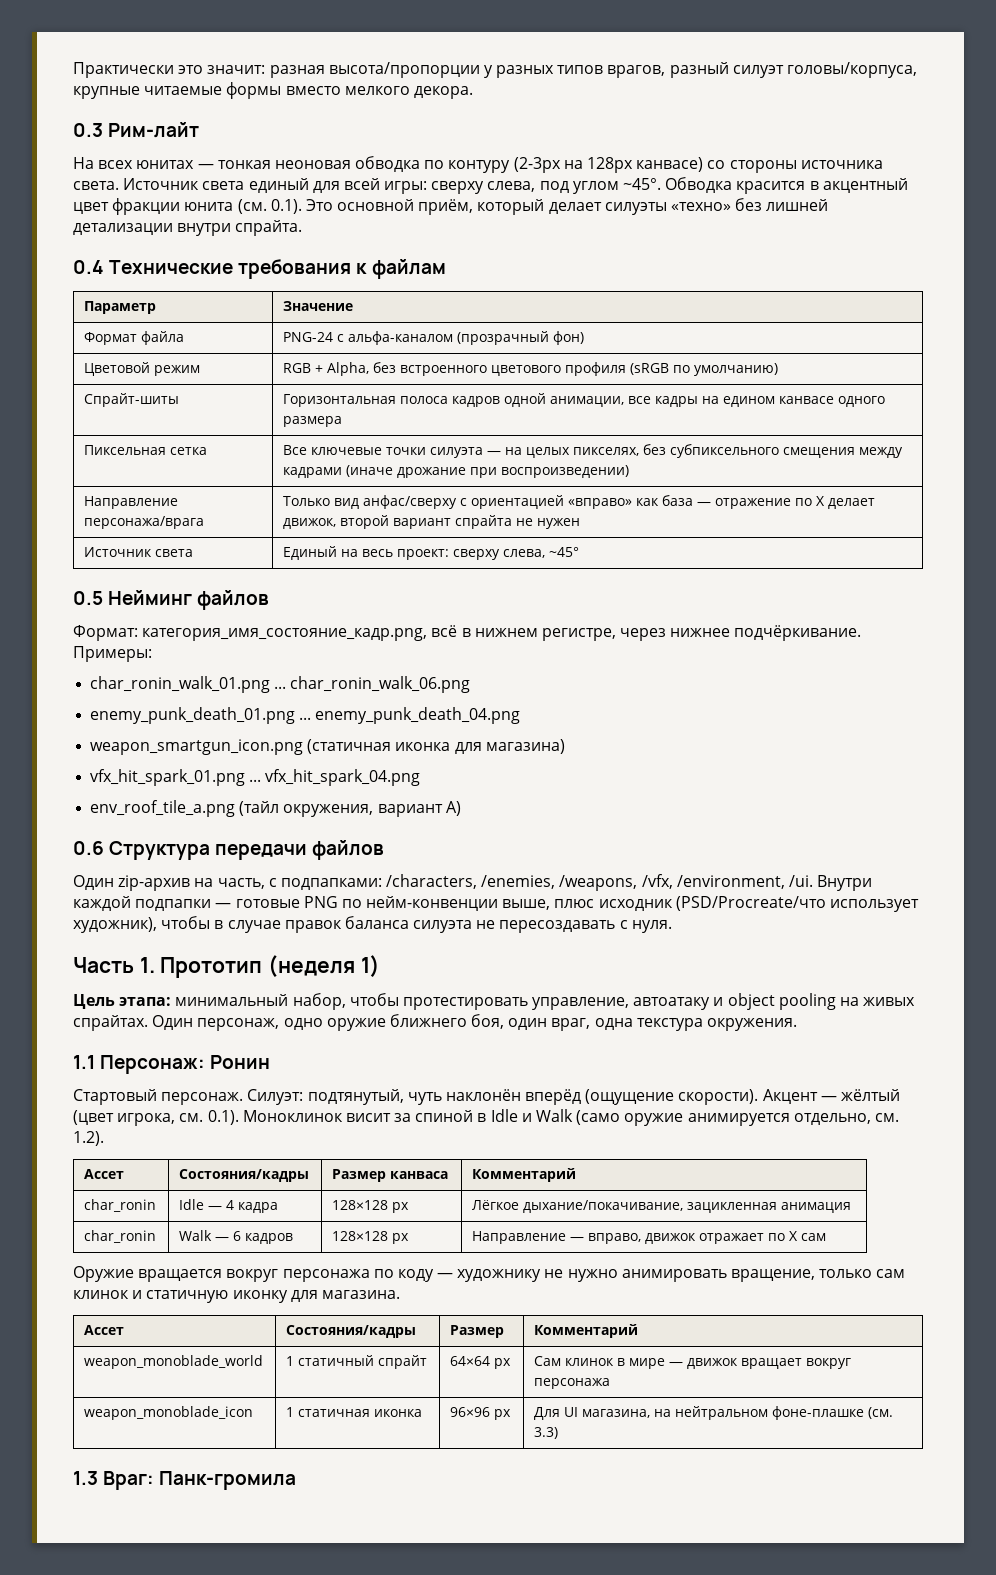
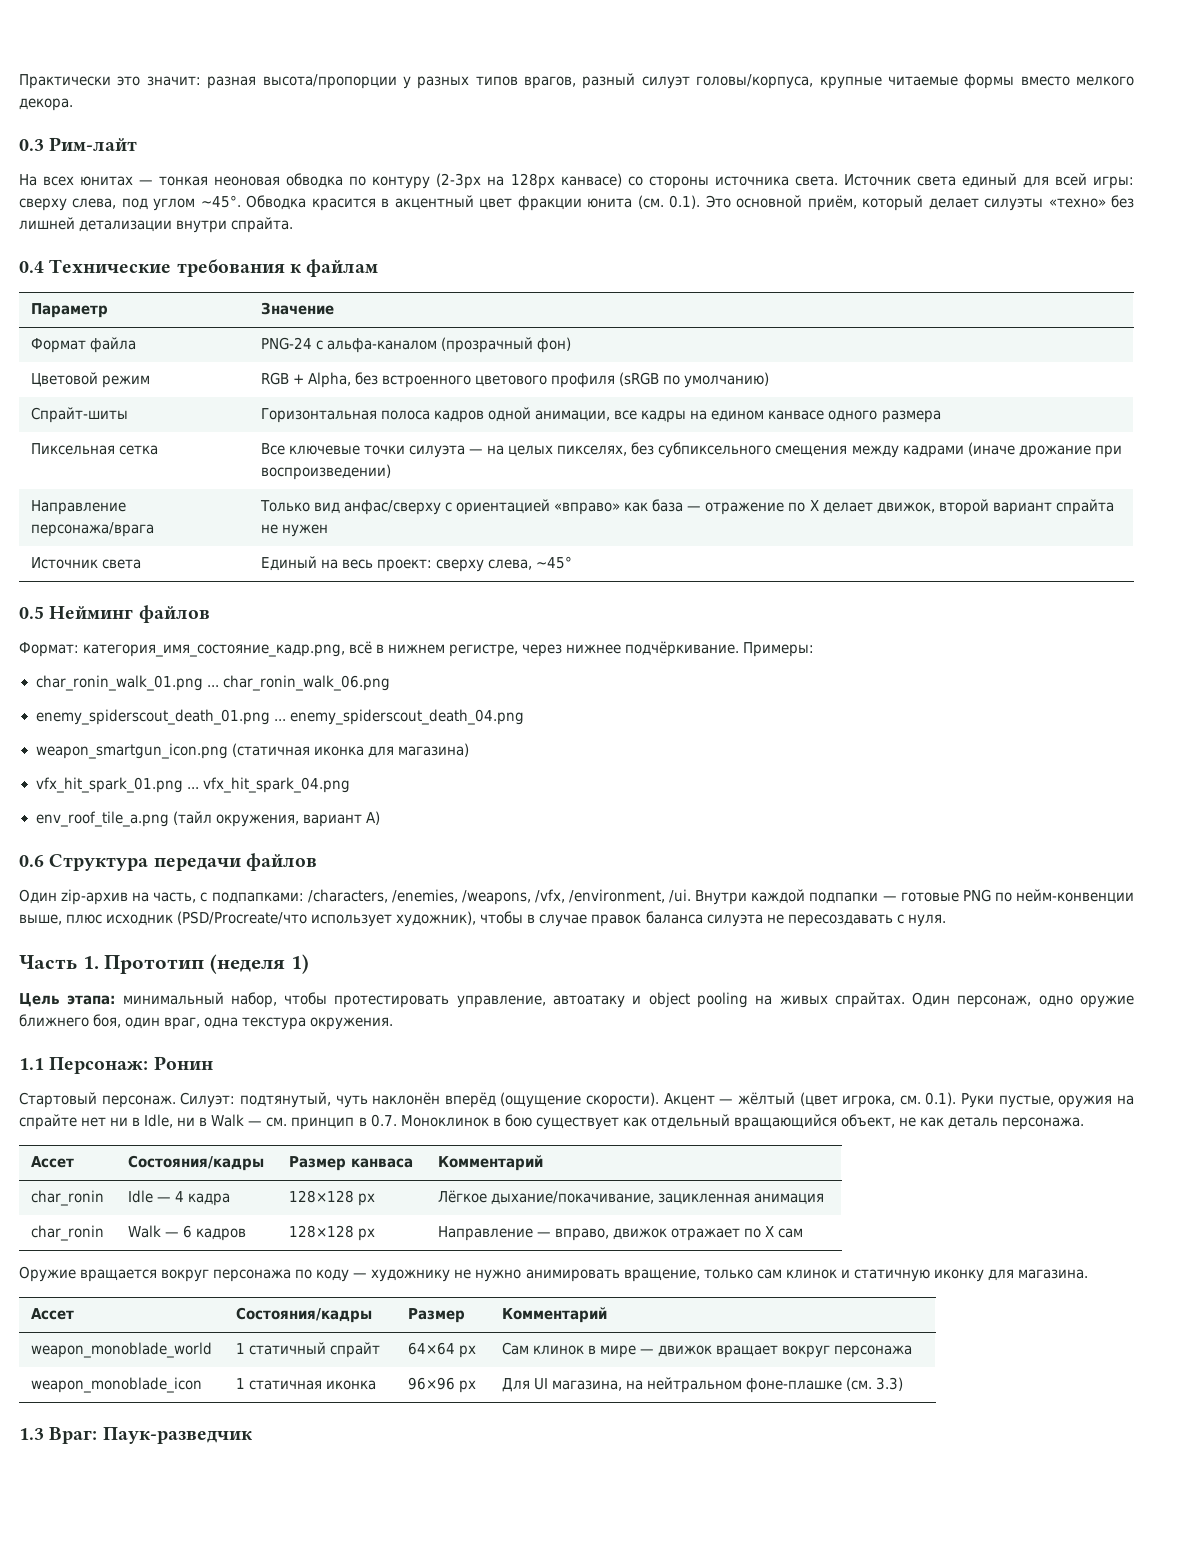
- enemy_punk_death_01.png ... enemy_punk_death_04.png
+ enemy_spiderscout_death_01.png ... enemy_spiderscout_death_04.png
- Акцент — жёлтый (цвет игрока, см. 0.1). Моноклинок висит за спиной в Idle и Walk (само оружие анимируется отдельно, см. 1.2).
+ Акцент — жёлтый (цвет игрока, см. 0.1). Руки пустые, оружия на спрайте нет ни в Idle, ни в Walk — см. принцип в 0.7. Моноклинок в бою существует как отдельный вращающийся объект, не как деталь персонажа.
- 1.3 Враг: Панк-громила
+ 1.3 Враг: Паук-разведчик

